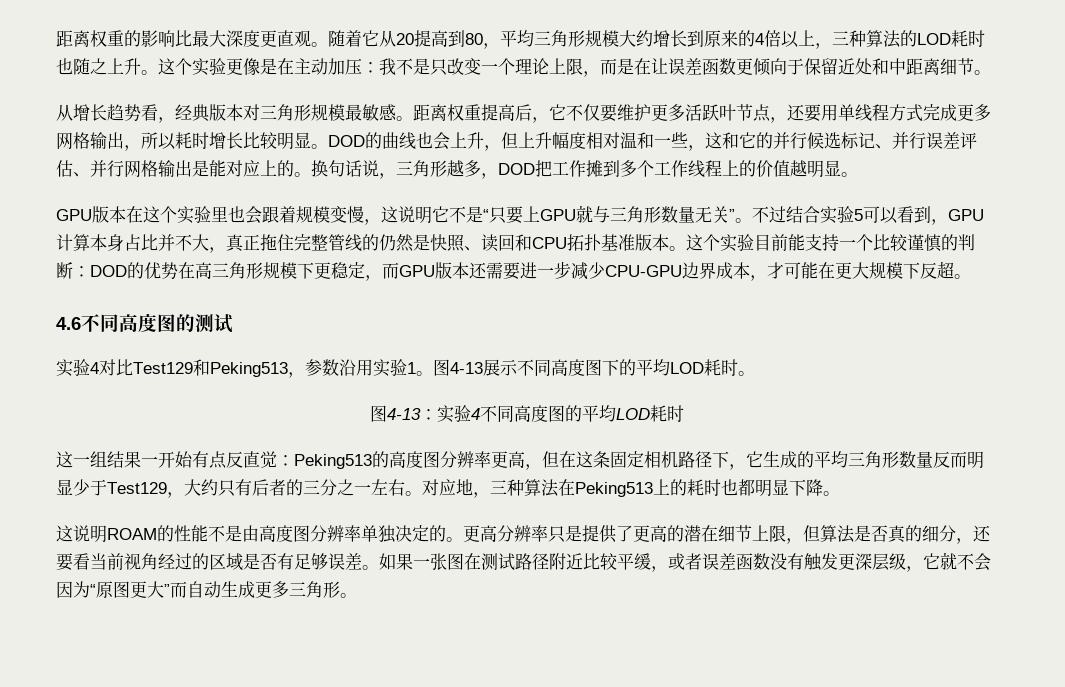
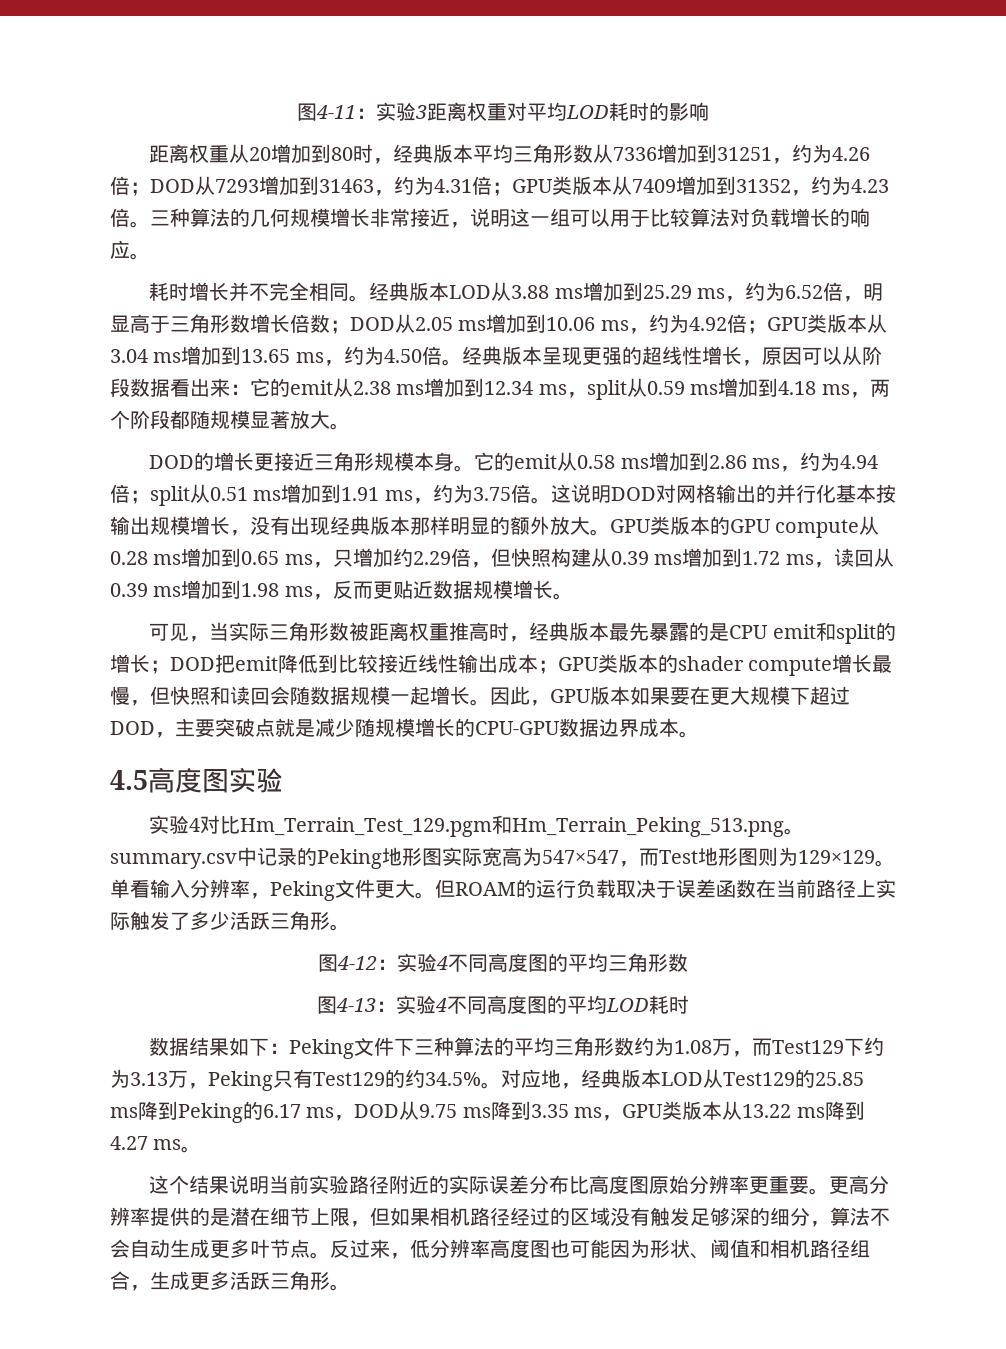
- 距离权重的影响比最大深度更直观。随着它从20提高到80，平均三角形规模大约增长到原来的4倍以上，三种算法的LOD耗时也随之上升。这个实验更像是在主动加压：我不是只改变一个理论上限，而是在让误差函数更倾向于保留近处和中距离细节。
- 从增长趋势看，经典版本对三角形规模最敏感。距离权重提高后，它不仅要维护更多活跃叶节点，还要用单线程方式完成更多网格输出，所以耗时增长比较明显。DOD的曲线也会上升，但上升幅度相对温和一些，这和它的并行候选标记、并行误差评估、并行网格输出是能对应上的。换句话说，三角形越多，DOD把工作摊到多个工作线程上的价值越明显。
- GPU版本在这个实验里也会跟着规模变慢，这说明它不是“只要上GPU就与三角形数量无关”。不过结合实验5可以看到，GPU计算本身占比并不大，真正拖住完整管线的仍然是快照、读回和CPU拓扑基准版本。这个实验目前能支持一个比较谨慎的判断：DOD的优势在高三角形规模下更稳定，而GPU版本还需要进一步减少CPU-GPU边界成本，才可能在更大规模下反超。
- 4.6不同高度图的测试
- 实验4对比Test129和Peking513，参数沿用实验1。图4-13展示不同高度图下的平均LOD耗时。
+ 图4-11：实验3距离权重对平均LOD耗时的影响
+ 距离权重从20增加到80时，经典版本平均三角形数从7336增加到31251，约为4.26倍；DOD从7293增加到31463，约为4.31倍；GPU类版本从7409增加到31352，约为4.23倍。三种算法的几何规模增长非常接近，说明这一组可以用于比较算法对负载增长的响应。
+ 耗时增长并不完全相同。经典版本LOD从3.88 ms增加到25.29 ms，约为6.52倍，明显高于三角形数增长倍数；DOD从2.05 ms增加到10.06 ms，约为4.92倍；GPU类版本从3.04 ms增加到13.65 ms，约为4.50倍。经典版本呈现更强的超线性增长，原因可以从阶段数据看出来：它的emit从2.38 ms增加到12.34 ms，split从0.59 ms增加到4.18 ms，两个阶段都随规模显著放大。
+ DOD的增长更接近三角形规模本身。它的emit从0.58 ms增加到2.86 ms，约为4.94倍；split从0.51 ms增加到1.91 ms，约为3.75倍。这说明DOD对网格输出的并行化基本按输出规模增长，没有出现经典版本那样明显的额外放大。GPU类版本的GPU compute从0.28 ms增加到0.65 ms，只增加约2.29倍，但快照构建从0.39 ms增加到1.72 ms，读回从0.39 ms增加到1.98 ms，反而更贴近数据规模增长。
+ 可见，当实际三角形数被距离权重推高时，经典版本最先暴露的是CPU emit和split的增长；DOD把emit降低到比较接近线性输出成本；GPU类版本的shader compute增长最慢，但快照和读回会随数据规模一起增长。因此，GPU版本如果要在更大规模下超过DOD，主要突破点就是减少随规模增长的CPU-GPU数据边界成本。
+ 4.5高度图实验
+ 实验4对比Hm_Terrain_Test_129.pgm和Hm_Terrain_Peking_513.png。summary.csv中记录的Peking地形图实际宽高为547×547，而Test地形图则为129×129。单看输入分辨率，Peking文件更大。但ROAM的运行负载取决于误差函数在当前路径上实际触发了多少活跃三角形。
+ 图4-12：实验4不同高度图的平均三角形数
- 这一组结果一开始有点反直觉：Peking513的高度图分辨率更高，但在这条固定相机路径下，它生成的平均三角形数量反而明显少于Test129，大约只有后者的三分之一左右。对应地，三种算法在Peking513上的耗时也都明显下降。
- 这说明ROAM的性能不是由高度图分辨率单独决定的。更高分辨率只是提供了更高的潜在细节上限，但算法是否真的细分，还要看当前视角经过的区域是否有足够误差。如果一张图在测试路径附近比较平缓，或者误差函数没有触发更深层级，它就不会因为“原图更大”而自动生成更多三角形。
+ 数据结果如下：Peking文件下三种算法的平均三角形数约为1.08万，而Test129下约为3.13万，Peking只有Test129的约34.5%。对应地，经典版本LOD从Test129的25.85 ms降到Peking的6.17 ms，DOD从9.75 ms降到3.35 ms，GPU类版本从13.22 ms降到4.27 ms。
+ 这个结果说明当前实验路径附近的实际误差分布比高度图原始分辨率更重要。更高分辨率提供的是潜在细节上限，但如果相机路径经过的区域没有触发足够深的细分，算法不会自动生成更多叶节点。反过来，低分辨率高度图也可能因为形状、阈值和相机路径组合，生成更多活跃三角形。

